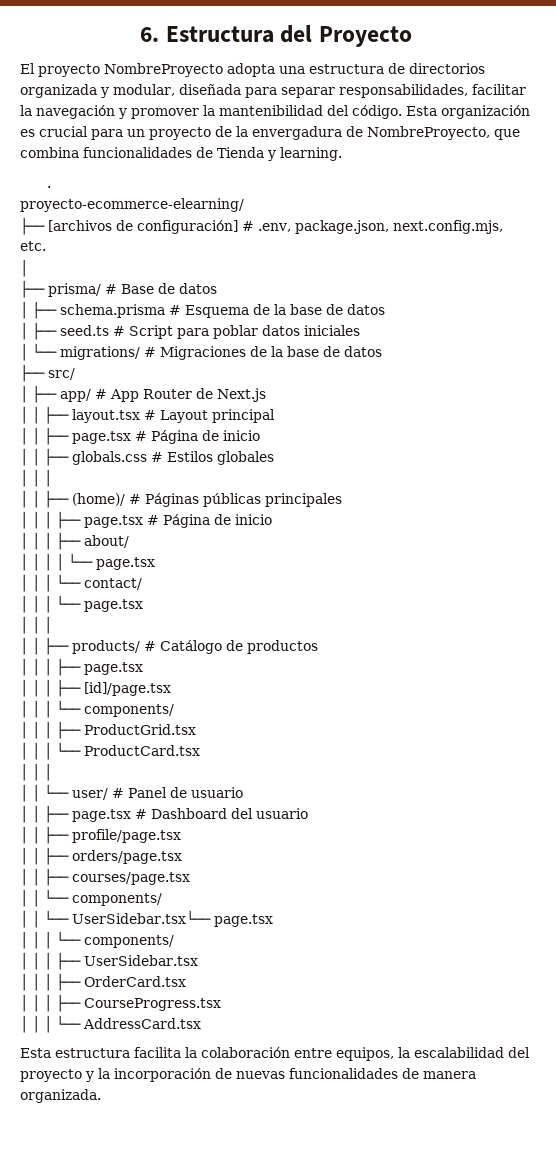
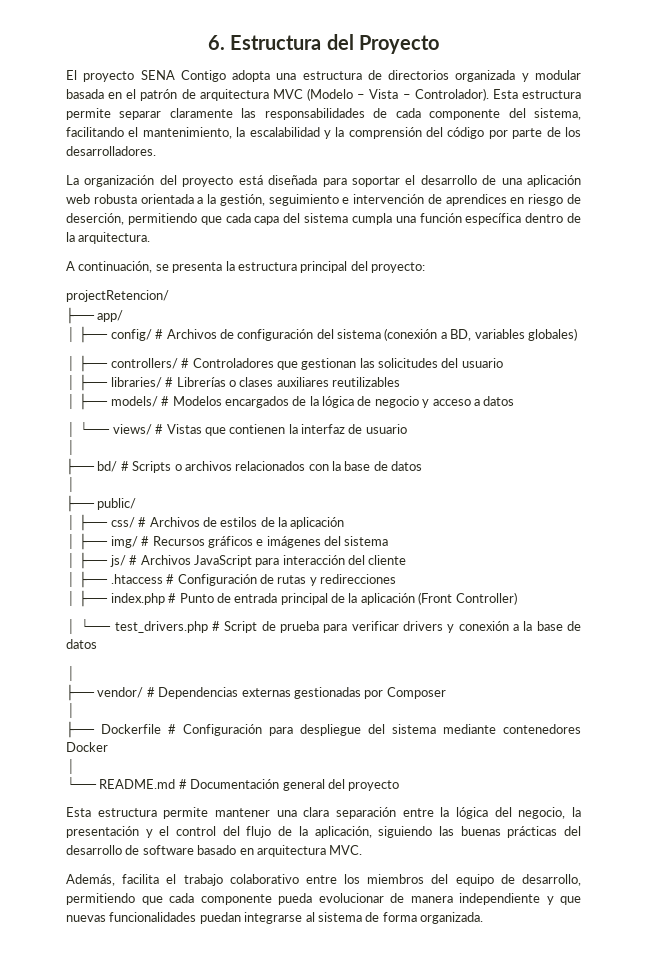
- El proyecto NombreProyecto adopta una estructura de directorios organizada y modular, diseñada para separar responsabilidades, facilitar la navegación y promover la mantenibilidad del código. Esta organización es crucial para un proyecto de la envergadura de NombreProyecto, que combina funcionalidades de Tienda y learning.
- .
- proyecto-ecommerce-elearning/
- ├── [archivos de configuración] # .env, package.json, next.config.mjs, etc.
+ El proyecto SENA Contigo adopta una estructura de directorios organizada y modular basada en el patrón de arquitectura MVC (Modelo – Vista – Controlador). Esta estructura permite separar claramente las responsabilidades de cada componente del sistema, facilitando el mantenimiento, la escalabilidad y la comprensión del código por parte de los desarrolladores.
+ La organización del proyecto está diseñada para soportar el desarrollo de una aplicación web robusta orientada a la gestión, seguimiento e intervención de aprendices en riesgo de deserción, permitiendo que cada capa del sistema cumpla una función específica dentro de la arquitectura.
+ A continuación, se presenta la estructura principal del proyecto:
+ projectRetencion/
+ ├── app/
+ │ ├── config/ # Archivos de configuración del sistema (conexión a BD, variables globales)
+ │ ├── controllers/ # Controladores que gestionan las solicitudes del usuario
+ │ ├── libraries/ # Librerías o clases auxiliares reutilizables
+ │ ├── models/ # Modelos encargados de la lógica de negocio y acceso a datos
+ │ └── views/ # Vistas que contienen la interfaz de usuario
  │
- ├── prisma/ # Base de datos
- │ ├── schema.prisma # Esquema de la base de datos
- │ ├── seed.ts # Script para poblar datos iniciales
- │ └── migrations/ # Migraciones de la base de datos
- ├── src/
- │ ├── app/ # App Router de Next.js
- │ │ ├── layout.tsx # Layout principal
- │ │ ├── page.tsx # Página de inicio
- │ │ ├── globals.css # Estilos globales
- │ │ │
- │ │ ├── (home)/ # Páginas públicas principales
- │ │ │ ├── page.tsx # Página de inicio
- │ │ │ ├── about/
- │ │ │ │ └── page.tsx
- │ │ │ └── contact/
- │ │ │ └── page.tsx
- │ │ │
- │ │ ├── products/ # Catálogo de productos
- │ │ │ ├── page.tsx
- │ │ │ ├── [id]/page.tsx
- │ │ │ └── components/
- │ │ │ ├── ProductGrid.tsx
- │ │ │ └── ProductCard.tsx
- │ │ │
- │ │ └── user/ # Panel de usuario
- │ │ ├── page.tsx # Dashboard del usuario
- │ │ ├── profile/page.tsx
- │ │ ├── orders/page.tsx
- │ │ ├── courses/page.tsx
- │ │ └── components/
- │ │ └── UserSidebar.tsx└── page.tsx
- │ │ │ └── components/
- │ │ │ ├── UserSidebar.tsx
- │ │ │ ├── OrderCard.tsx
- │ │ │ ├── CourseProgress.tsx
- │ │ │ └── AddressCard.tsx
- Esta estructura facilita la colaboración entre equipos, la escalabilidad del proyecto y la incorporación de nuevas funcionalidades de manera organizada.
+ ├── bd/ # Scripts o archivos relacionados con la base de datos
+ │
+ ├── public/
+ │ ├── css/ # Archivos de estilos de la aplicación
+ │ ├── img/ # Recursos gráficos e imágenes del sistema
+ │ ├── js/ # Archivos JavaScript para interacción del cliente
+ │ ├── .htaccess # Configuración de rutas y redirecciones
+ │ ├── index.php # Punto de entrada principal de la aplicación (Front Controller)
+ │ └── test_drivers.php # Script de prueba para verificar drivers y conexión a la base de datos
+ │
+ ├── vendor/ # Dependencias externas gestionadas por Composer
+ │
+ ├── Dockerfile # Configuración para despliegue del sistema mediante contenedores Docker
+ │
+ └── README.md # Documentación general del proyecto
+ Esta estructura permite mantener una clara separación entre la lógica del negocio, la presentación y el control del flujo de la aplicación, siguiendo las buenas prácticas del desarrollo de software basado en arquitectura MVC.
+ Además, facilita el trabajo colaborativo entre los miembros del equipo de desarrollo, permitiendo que cada componente pueda evolucionar de manera independiente y que nuevas funcionalidades puedan integrarse al sistema de forma organizada.

